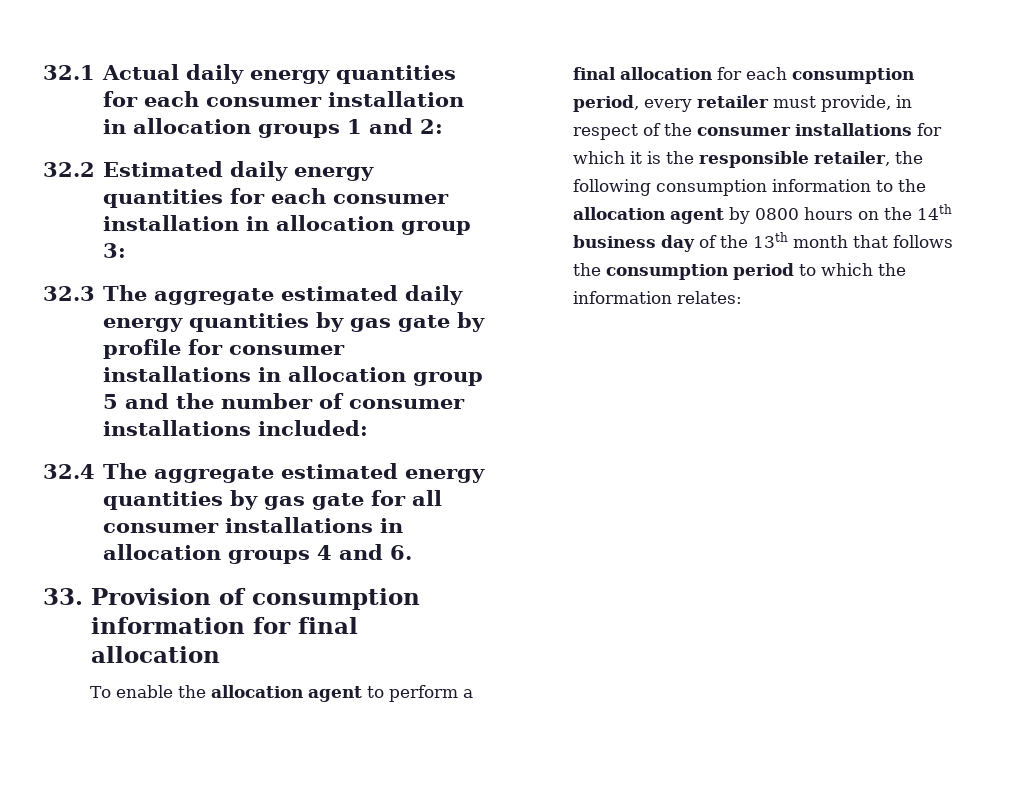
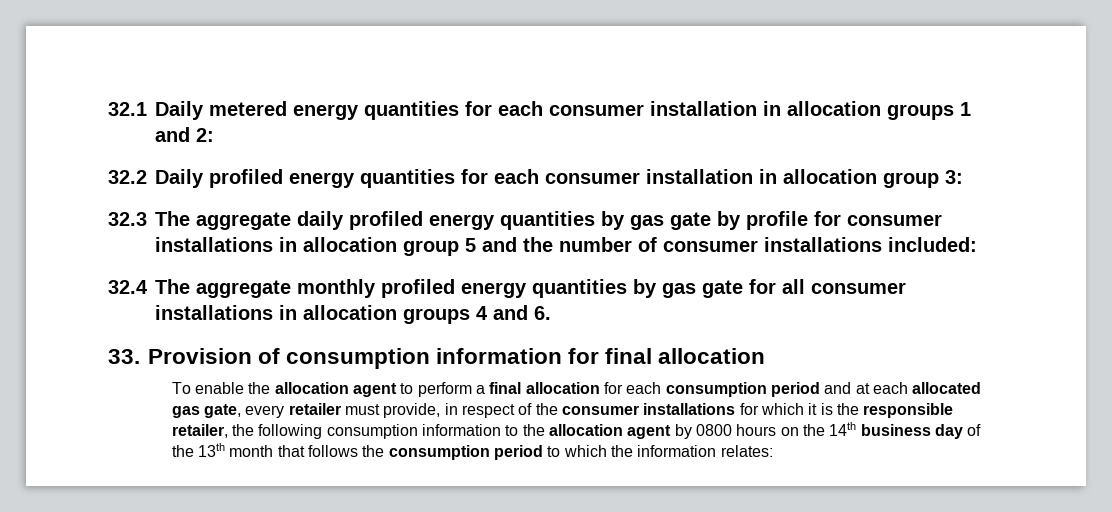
- 32.1 Actual daily energy quantities for each consumer installation in allocation groups 1 and 2:
+ 32.1 Daily metered energy quantities for each consumer installation in allocation groups 1 and 2:
- 32.2 Estimated daily energy quantities for each consumer installation in allocation group 3:
+ 32.2 Daily profiled energy quantities for each consumer installation in allocation group 3:
- 32.3 The aggregate estimated daily energy quantities by gas gate by profile for consumer installations in allocation group 5 and the number of consumer installations included:
+ 32.3 The aggregate daily profiled energy quantities by gas gate by profile for consumer installations in allocation group 5 and the number of consumer installations included:
- 32.4 The aggregate estimated energy quantities by gas gate for all consumer installations in allocation groups 4 and 6.
+ 32.4 The aggregate monthly profiled energy quantities by gas gate for all consumer installations in allocation groups 4 and 6.
- To enable the allocation agent to perform a final allocation for each consumption period, every retailer must provide, in respect of the consumer installations for which it is the responsible retailer, the following consumption information to the allocation agent by 0800 hours on the 14th business day of the 13th month that follows the consumption period to which the information relates:
+ To enable the allocation agent to perform a final allocation for each consumption period and at each allocated gas gate, every retailer must provide, in respect of the consumer installations for which it is the responsible retailer, the following consumption information to the allocation agent by 0800 hours on the 14th business day of the 13th month that follows the consumption period to which the information relates:

